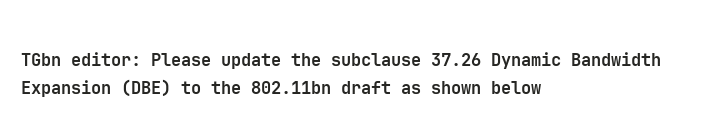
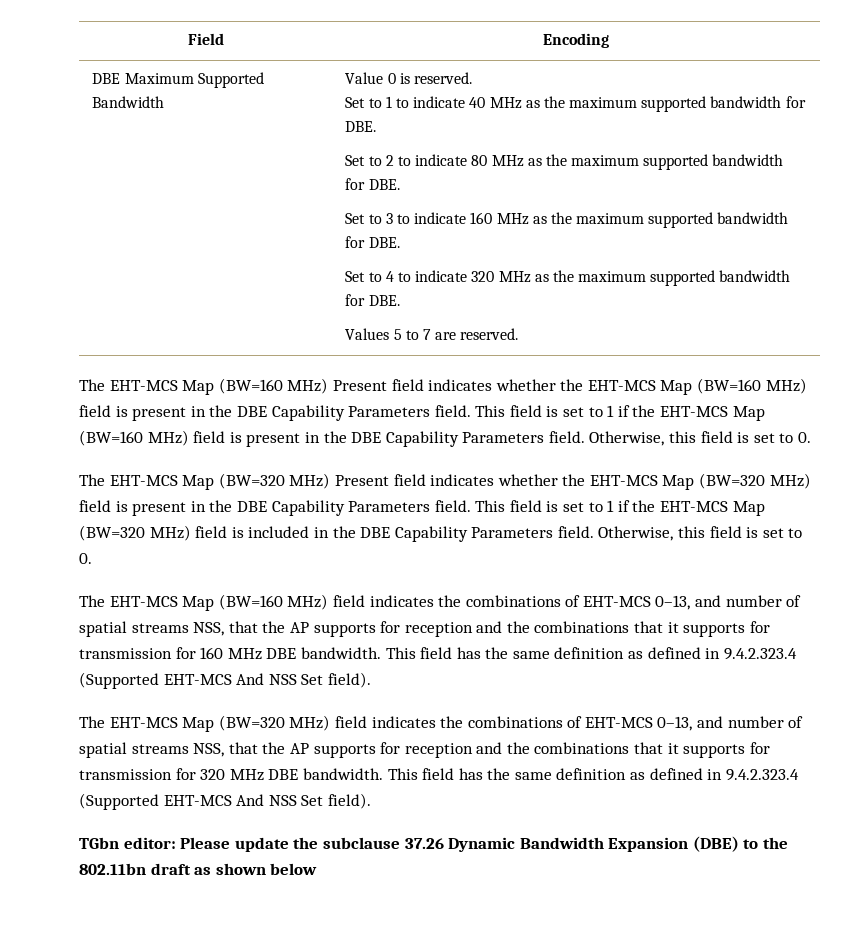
+ Field | Encoding
+ DBE Maximum Supported Bandwidth | Value 0 is reserved.
+ Set to 1 to indicate 40 MHz as the maximum supported bandwidth for DBE.
+ Set to 2 to indicate 80 MHz as the maximum supported bandwidth for DBE.
+ Set to 3 to indicate 160 MHz as the maximum supported bandwidth for DBE.
+ Set to 4 to indicate 320 MHz as the maximum supported bandwidth for DBE.
+ Values 5 to 7 are reserved.
+ The EHT-MCS Map (BW=160 MHz) Present field indicates whether the EHT-MCS Map (BW=160 MHz) field is present in the DBE Capability Parameters field. This field is set to 1 if the EHT-MCS Map (BW=160 MHz) field is present in the DBE Capability Parameters field. Otherwise, this field is set to 0.
+ The EHT-MCS Map (BW=320 MHz) Present field indicates whether the EHT-MCS Map (BW=320 MHz) field is present in the DBE Capability Parameters field. This field is set to 1 if the EHT-MCS Map (BW=320 MHz) field is included in the DBE Capability Parameters field. Otherwise, this field is set to 0.
+ The EHT-MCS Map (BW=160 MHz) field indicates the combinations of EHT-MCS 0–13, and number of spatial streams NSS, that the AP supports for reception and the combinations that it supports for transmission for 160 MHz DBE bandwidth. This field has the same definition as defined in 9.4.2.323.4 (Supported EHT-MCS And NSS Set field).
+ The EHT-MCS Map (BW=320 MHz) field indicates the combinations of EHT-MCS 0–13, and number of spatial streams NSS, that the AP supports for reception and the combinations that it supports for transmission for 320 MHz DBE bandwidth. This field has the same definition as defined in 9.4.2.323.4 (Supported EHT-MCS And NSS Set field).

